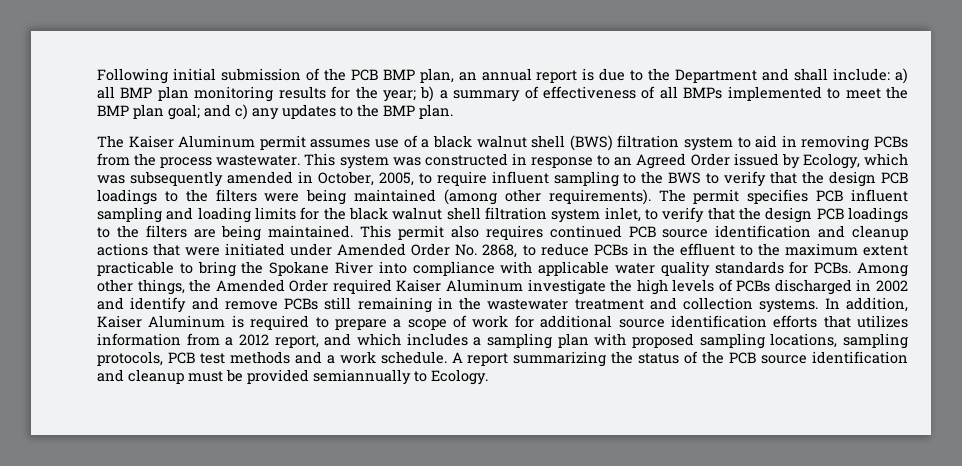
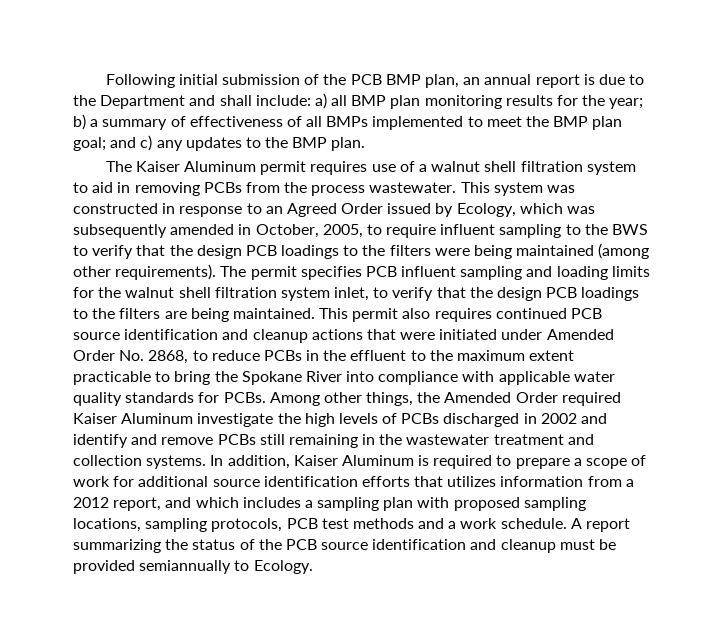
- The Kaiser Aluminum permit assumes use of a black walnut shell (BWS) filtration system to aid in removing PCBs from the process wastewater.
+ The Kaiser Aluminum permit requires use of a walnut shell filtration system to aid in removing PCBs from the process wastewater.
- The permit specifies PCB influent sampling and loading limits for the black walnut shell filtration system inlet, to verify that the design PCB loadings to the filters are being maintained.
+ The permit specifies PCB influent sampling and loading limits for the walnut shell filtration system inlet, to verify that the design PCB loadings to the filters are being maintained.

